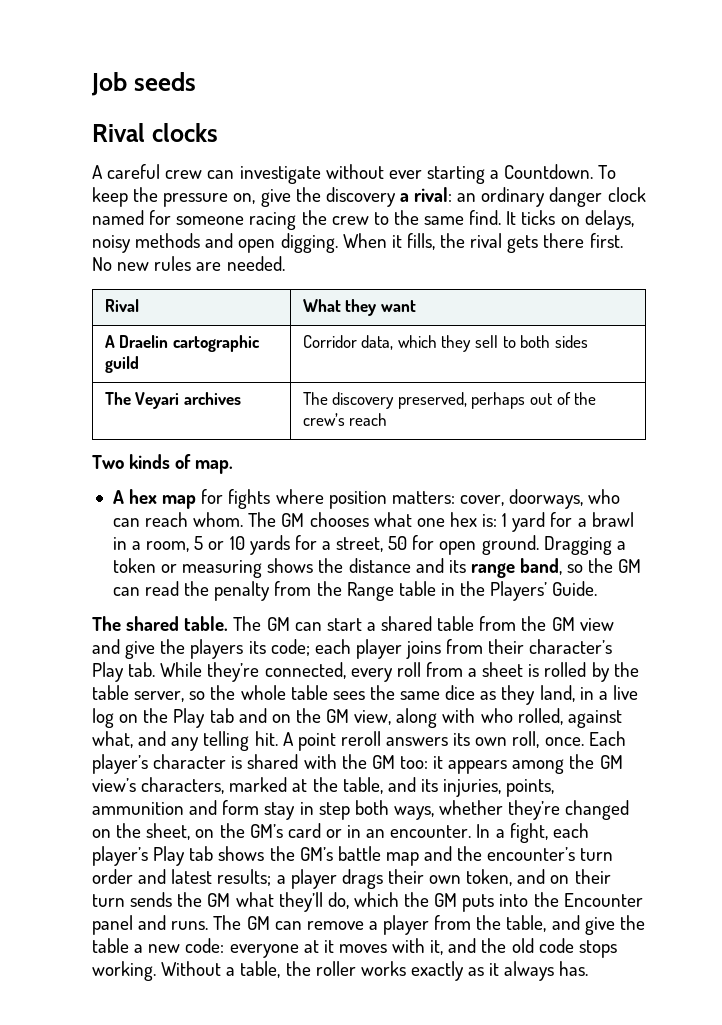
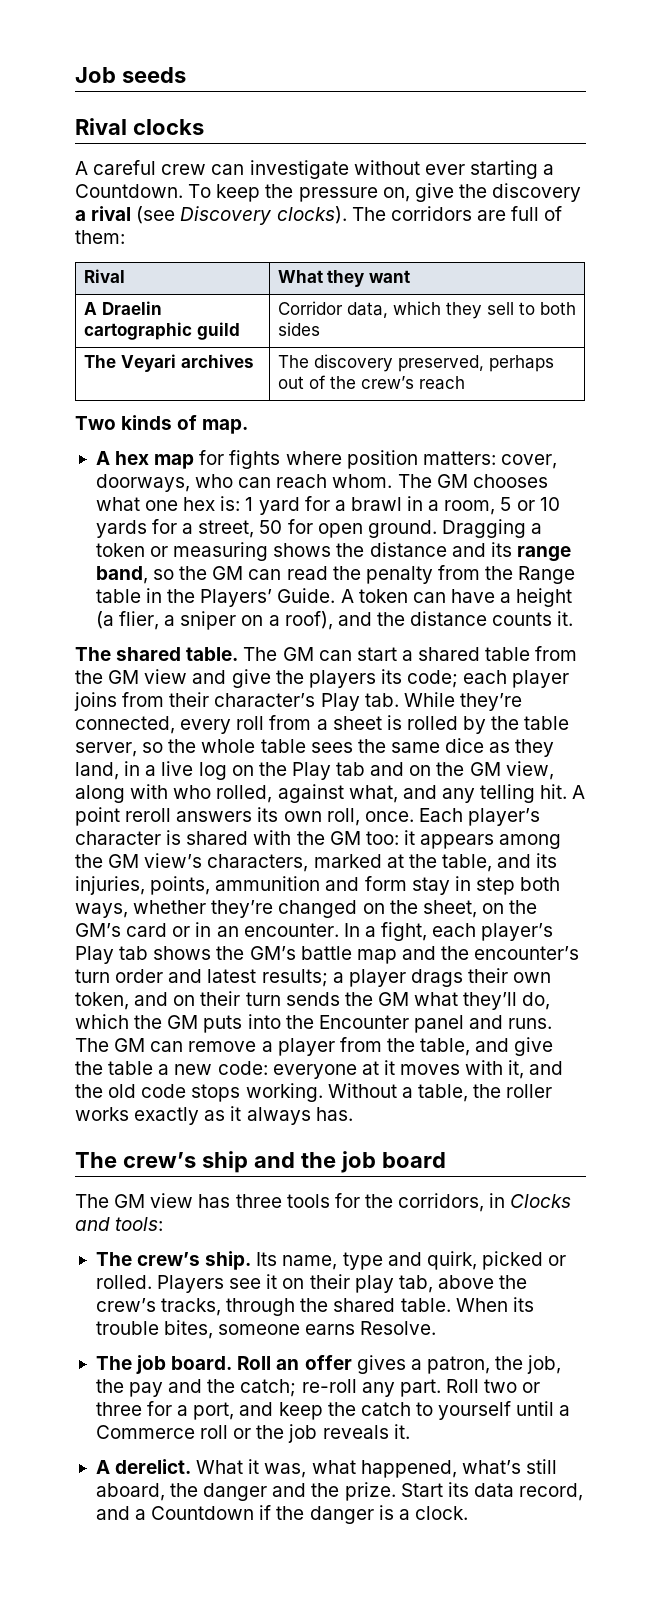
- To keep the pressure on, give the discovery a rival: an ordinary danger clock named for someone racing the crew to the same find. It ticks on delays, noisy methods and open digging. When it fills, the rival gets there first. No new rules are needed.
+ To keep the pressure on, give the discovery a rival (see Discovery clocks). The corridors are full of them:
+ A token can have a height (a flier, a sniper on a roof), and the distance counts it.
+ The crew’s ship and the job board
+ The GM view has three tools for the corridors, in Clocks and tools:
+ The crew’s ship. Its name, type and quirk, picked or rolled. Players see it on their play tab, above the crew’s tracks, through the shared table. When its trouble bites, someone earns Resolve.
+ The job board. Roll an offer gives a patron, the job, the pay and the catch; re-roll any part. Roll two or three for a port, and keep the catch to yourself until a Commerce roll or the job reveals it.
+ A derelict. What it was, what happened, what’s still aboard, the danger and the prize. Start its data record, and a Countdown if the danger is a clock.

